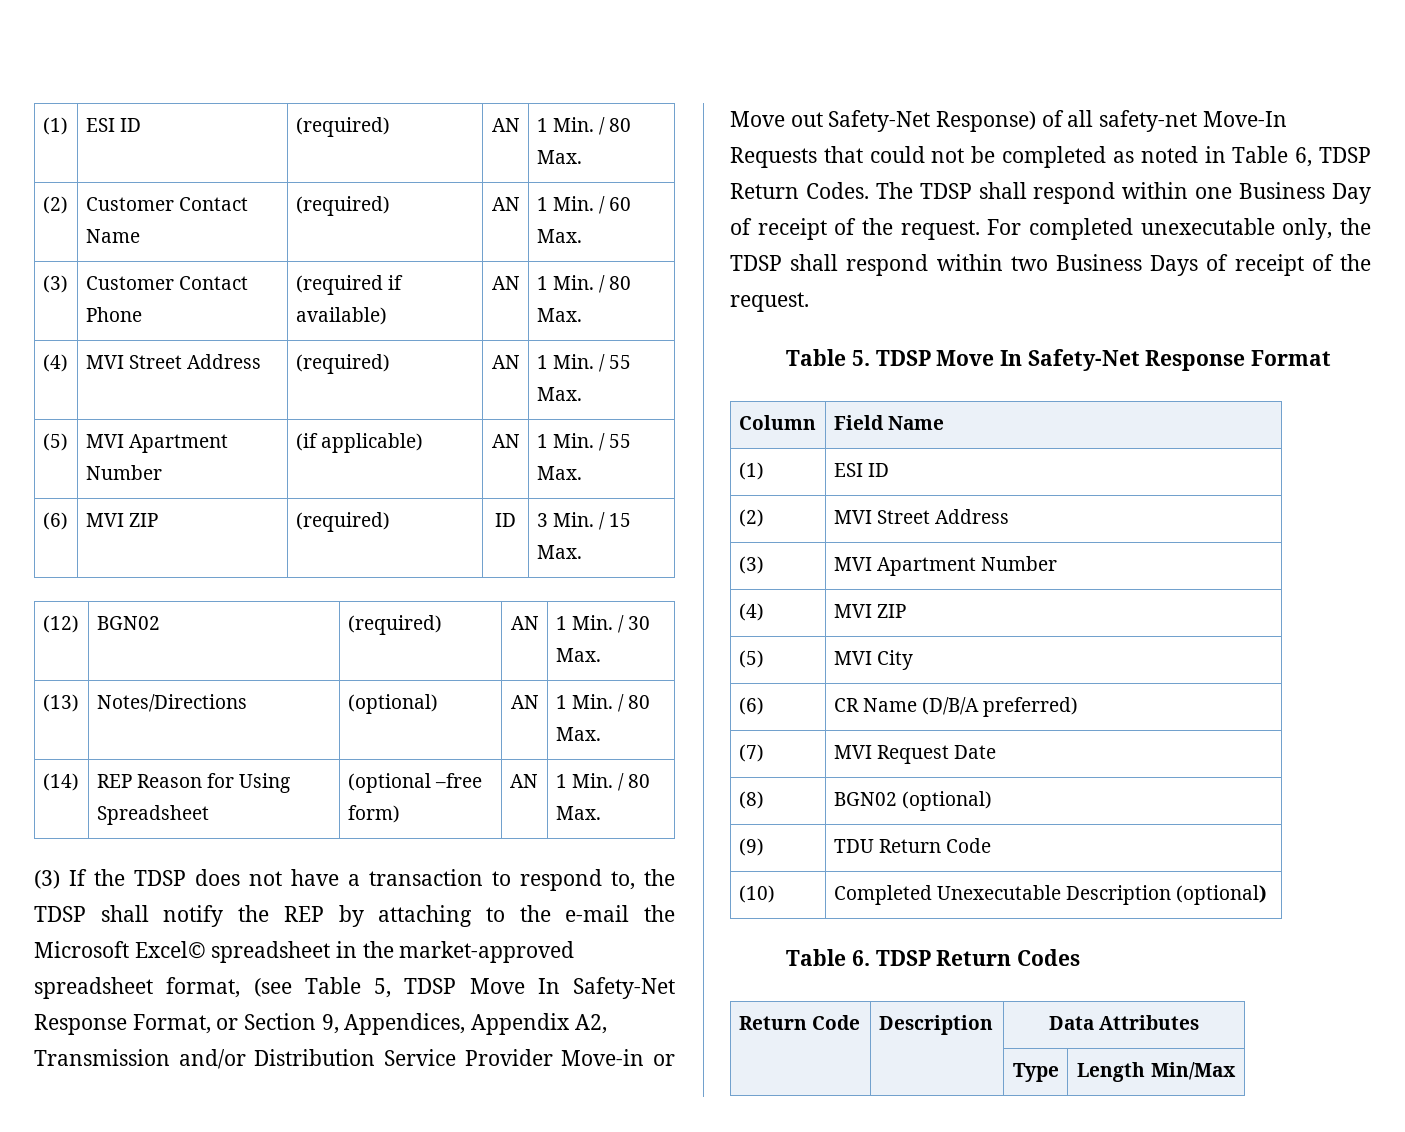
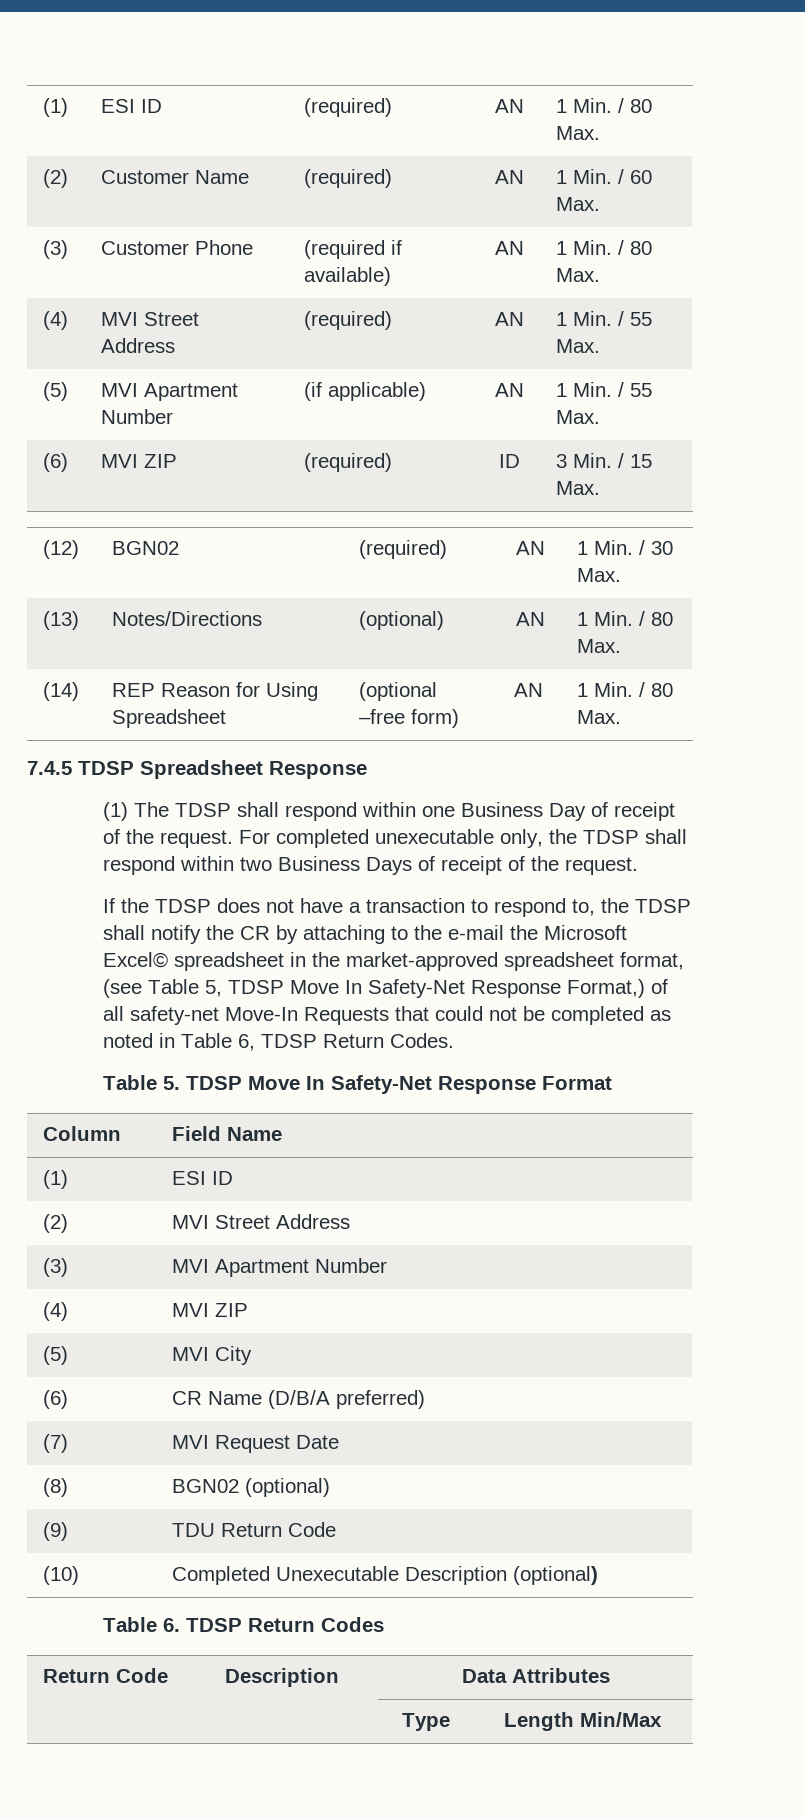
- (2) | Customer Contact Name | (required) | AN | 1 Min. / 60 Max.
+ (2) | Customer Name | (required) | AN | 1 Min. / 60 Max.
- (3) | Customer Contact Phone | (required if available) | AN | 1 Min. / 80 Max.
+ (3) | Customer Phone | (required if available) | AN | 1 Min. / 80 Max.
- (3) If the TDSP does not have a transaction to respond to, the TDSP shall notify the REP by attaching to the e-mail the Microsoft Excel© spreadsheet in the market-approved spreadsheet format, (see Table 5, TDSP Move In Safety-Net Response Format, or Section 9, Appendices, Appendix A2, Transmission and/or Distribution Service Provider Move-in or Move out Safety-Net Response) of all safety-net Move-In Requests that could not be completed as noted in Table 6, TDSP Return Codes. The TDSP shall respond within one Business Day of receipt of the request.
+ 7.4.5 TDSP Spreadsheet Response
+ (1) The TDSP shall respond within one Business Day of receipt of the request.
+ If the TDSP does not have a transaction to respond to, the TDSP shall notify the CR by attaching to the e-mail the Microsoft Excel© spreadsheet in the market-approved spreadsheet format, (see Table 5, TDSP Move In Safety-Net Response Format,) of all safety-net Move-In Requests that could not be completed as noted in Table 6, TDSP Return Codes.

